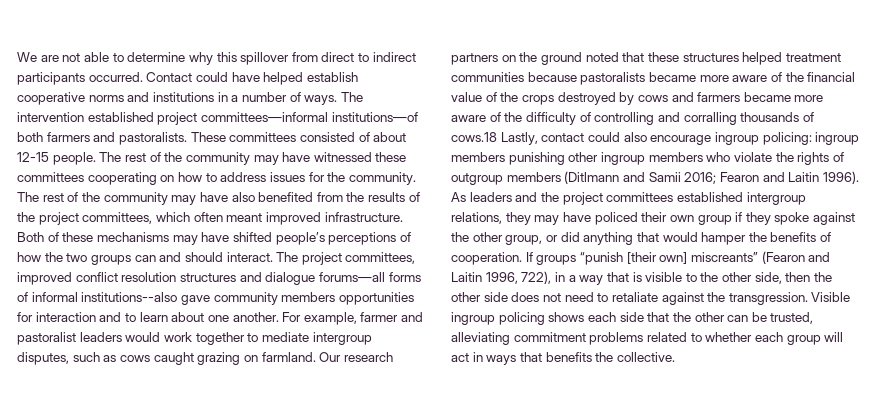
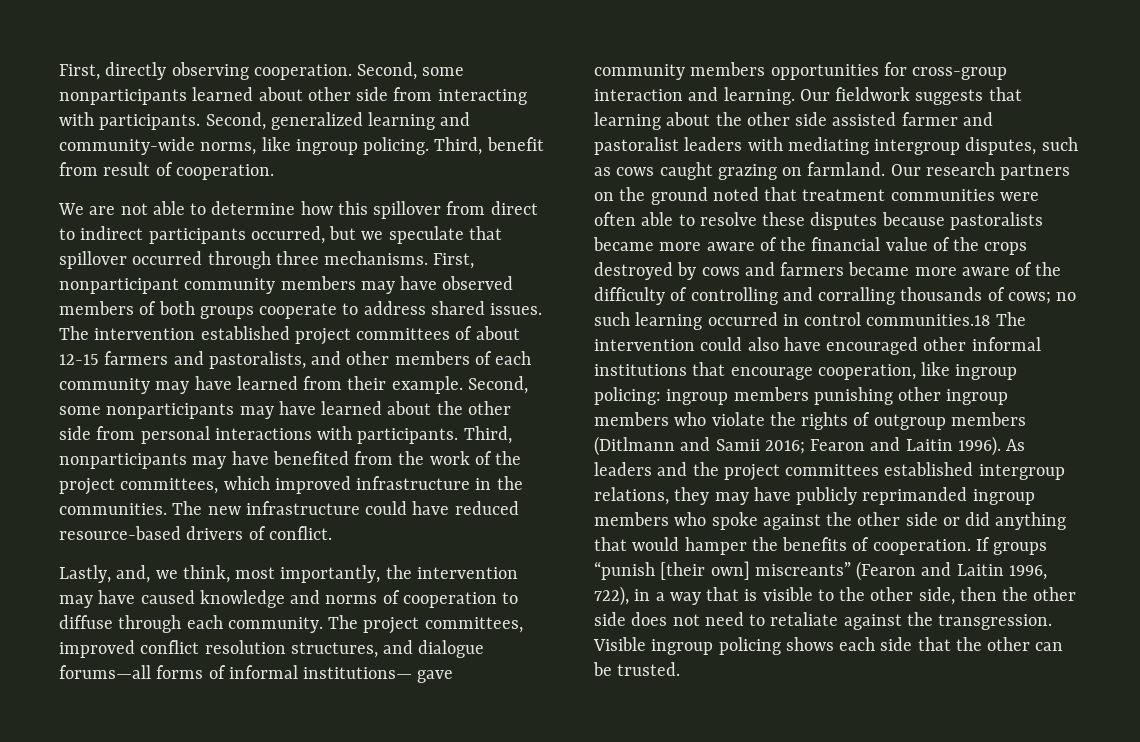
+ First, directly observing cooperation. Second, some nonparticipants learned about other side from interacting with participants. Second, generalized learning and community-wide norms, like ingroup policing. Third, benefit from result of cooperation.
- We are not able to determine why this spillover from direct to indirect participants occurred. Contact could have helped establish cooperative norms and institutions in a number of ways. The intervention established project committees—informal institutions—of both farmers and pastoralists. These committees consisted of about 12-15 people. The rest of the community may have witnessed these committees cooperating on how to address issues for the community. The rest of the community may have also benefited from the results of the project committees, which often meant improved infrastructure. Both of these mechanisms may have shifted people’s perceptions of how the two groups can and should interact.
+ We are not able to determine how this spillover from direct to indirect participants occurred, but we speculate that spillover occurred through three mechanisms. First, nonparticipant community members may have observed members of both groups cooperate to address shared issues. The intervention established project committees of about 12-15 farmers and pastoralists, and other members of each community may have learned from their example. Second, some nonparticipants may have learned about the other side from personal interactions with participants. Third, nonparticipants may have benefited from the work of the project committees, which improved infrastructure in the communities. The new infrastructure could have reduced resource-based drivers of conflict.
+ Lastly, and, we think, most importantly, the intervention may have caused knowledge and norms of cooperation to diffuse through each community.
- The project committees, improved conflict resolution structures and dialogue forums—all forms of informal institutions--also gave community members opportunities for interaction and to learn about one another. For example, farmer and pastoralist leaders would work together to mediate intergroup disputes, such as cows caught grazing on farmland.
+ The project committees, improved conflict resolution structures, and dialogue forums—all forms of informal institutions— gave community members opportunities for cross-group interaction and learning. Our fieldwork suggests that learning about the other side assisted farmer and pastoralist leaders with mediating intergroup disputes, such as cows caught grazing on farmland.
- Our research partners on the ground noted that these structures helped treatment communities because pastoralists became more aware of the financial value of the crops destroyed by cows and farmers became more aware of the difficulty of controlling and corralling thousands of cows.18 Lastly, contact could also encourage ingroup policing: ingroup members punishing other ingroup members who violate the rights of outgroup members (Ditlmann and Samii 2016; Fearon and Laitin 1996).
+ Our research partners on the ground noted that treatment communities were often able to resolve these disputes because pastoralists became more aware of the financial value of the crops destroyed by cows and farmers became more aware of the difficulty of controlling and corralling thousands of cows; no such learning occurred in control communities.18 The intervention could also have encouraged other informal institutions that encourage cooperation, like ingroup policing: ingroup members punishing other ingroup members who violate the rights of outgroup members (Ditlmann and Samii 2016; Fearon and Laitin 1996).
- As leaders and the project committees established intergroup relations, they may have policed their own group if they spoke against the other group, or did anything that would hamper the benefits of cooperation.
+ As leaders and the project committees established intergroup relations, they may have publicly reprimanded ingroup members who spoke against the other side or did anything that would hamper the benefits of cooperation.
- Visible ingroup policing shows each side that the other can be trusted, alleviating commitment problems related to whether each group will act in ways that benefits the collective.
+ Visible ingroup policing shows each side that the other can be trusted.

